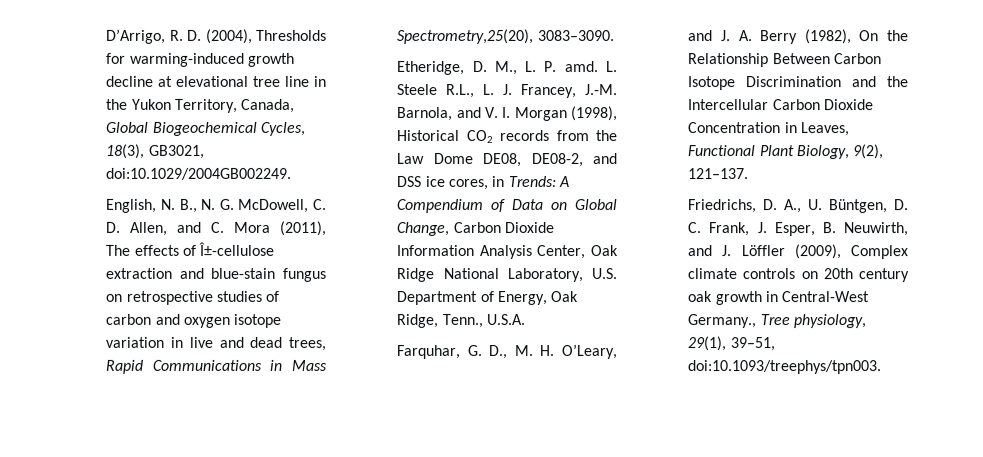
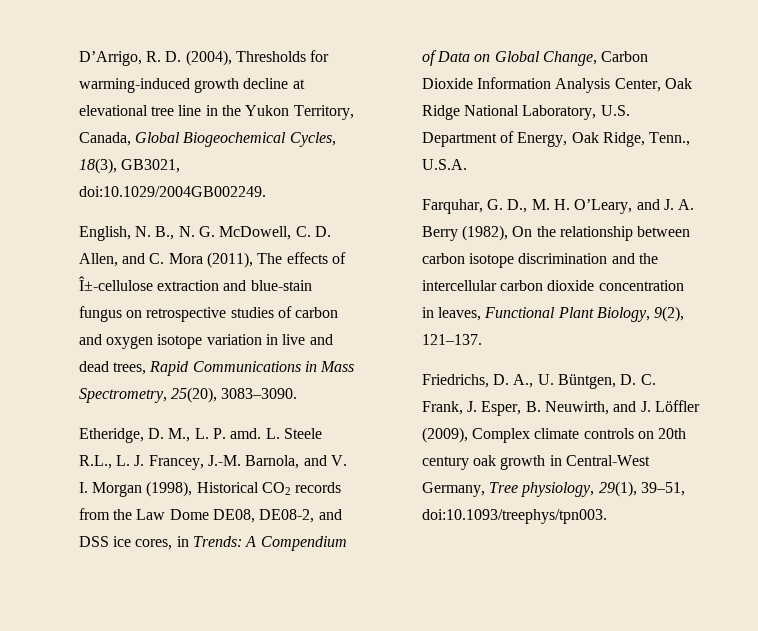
- English, N. B., N. G. McDowell, C. D. Allen, and C. Mora (2011), The effects of Î±-cellulose extraction and blue-stain fungus on retrospective studies of carbon and oxygen isotope variation in live and dead trees, Rapid Communications in Mass Spectrometry,25(20), 3083–3090.
+ English, N. B., N. G. McDowell, C. D. Allen, and C. Mora (2011), The effects of Î±-cellulose extraction and blue-stain fungus on retrospective studies of carbon and oxygen isotope variation in live and dead trees, Rapid Communications in Mass Spectrometry, 25(20), 3083–3090.
- Farquhar, G. D., M. H. O’Leary, and J. A. Berry (1982), On the Relationship Between Carbon Isotope Discrimination and the Intercellular Carbon Dioxide Concentration in Leaves, Functional Plant Biology, 9(2), 121–137.
+ Farquhar, G. D., M. H. O’Leary, and J. A. Berry (1982), On the relationship between carbon isotope discrimination and the intercellular carbon dioxide concentration in leaves, Functional Plant Biology, 9(2), 121–137.
- Friedrichs, D. A., U. Büntgen, D. C. Frank, J. Esper, B. Neuwirth, and J. Löffler (2009), Complex climate controls on 20th century oak growth in Central-West Germany., Tree physiology, 29(1), 39–51, doi:10.1093/treephys/tpn003.
+ Friedrichs, D. A., U. Büntgen, D. C. Frank, J. Esper, B. Neuwirth, and J. Löffler (2009), Complex climate controls on 20th century oak growth in Central-West Germany, Tree physiology, 29(1), 39–51, doi:10.1093/treephys/tpn003.

